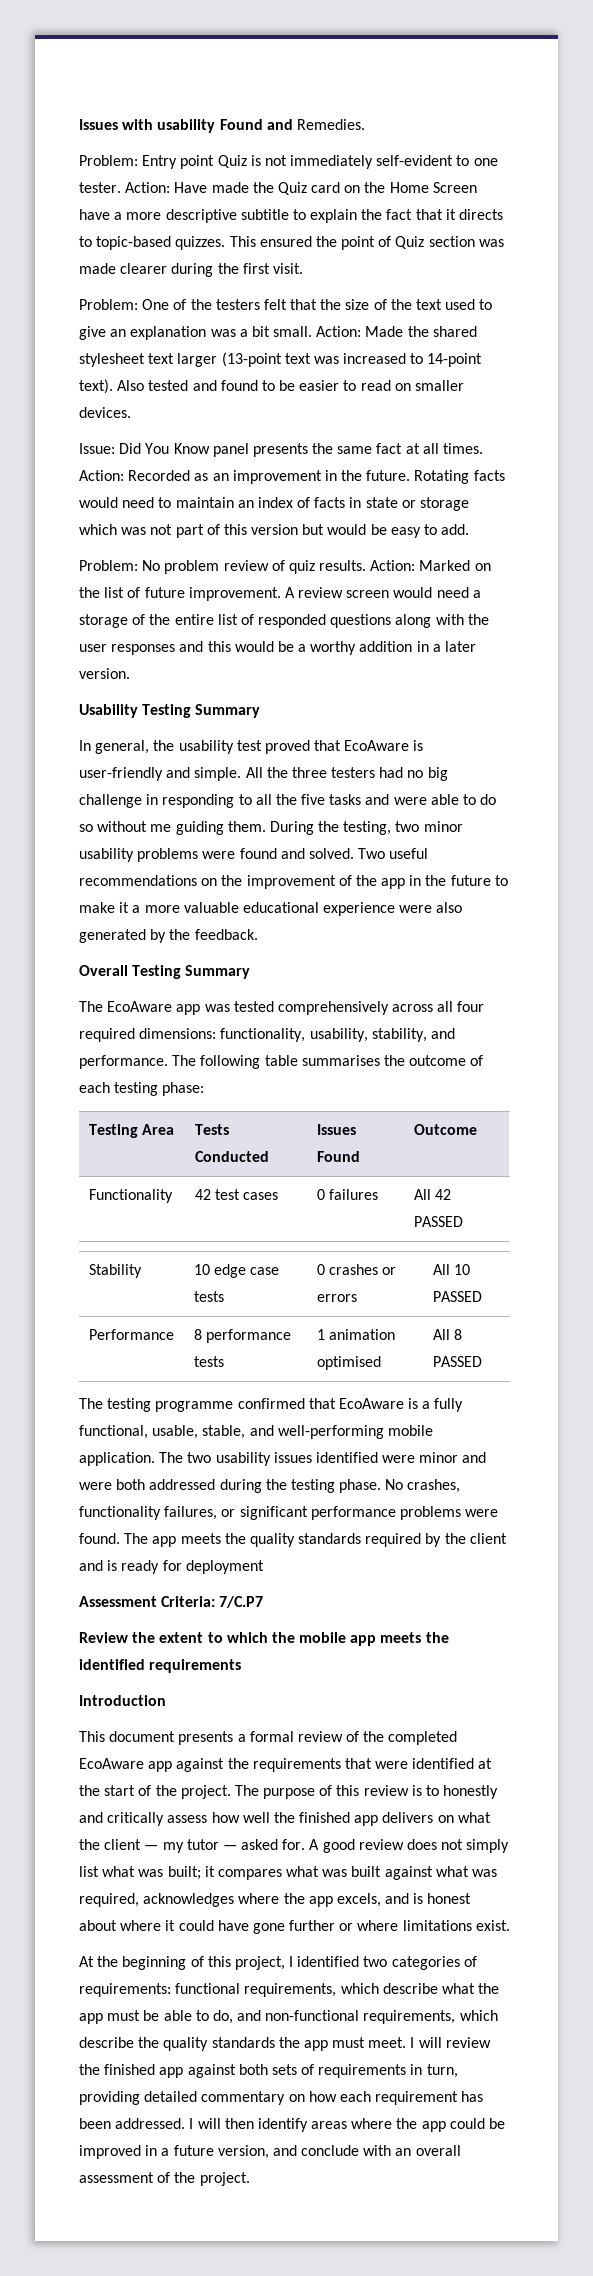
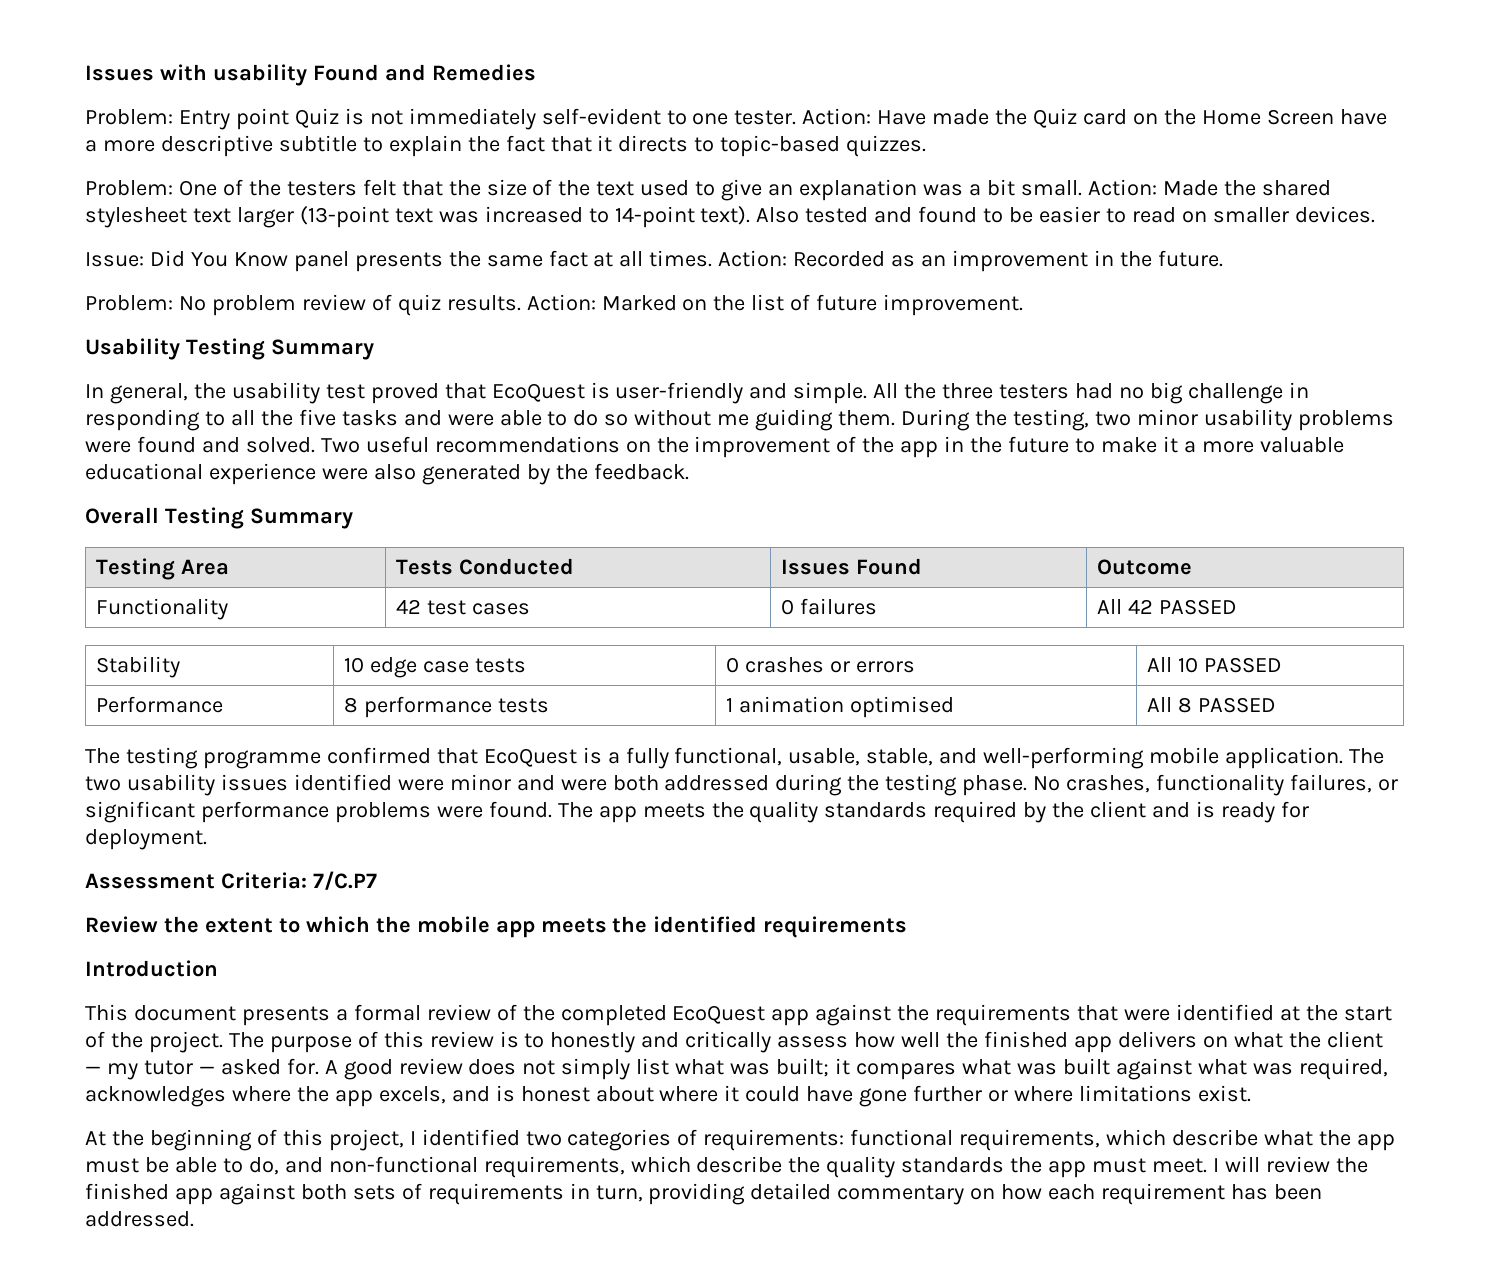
- Issues with usability Found and Remedies.
+ Issues with usability Found and Remedies
- This ensured the point of Quiz section was made clearer during the first visit.
- Rotating facts would need to maintain an index of facts in state or storage which was not part of this version but would be easy to add.
- A review screen would need a storage of the entire list of responded questions along with the user responses and this would be a worthy addition in a later version.
- In general, the usability test proved that EcoAware is user-friendly and simple.
+ In general, the usability test proved that EcoQuest is user-friendly and simple.
- The EcoAware app was tested comprehensively across all four required dimensions: functionality, usability, stability, and performance. The following table summarises the outcome of each testing phase:
- The testing programme confirmed that EcoAware is a fully functional, usable, stable, and well-performing mobile application.
+ The testing programme confirmed that EcoQuest is a fully functional, usable, stable, and well-performing mobile application.
- The app meets the quality standards required by the client and is ready for deployment
+ The app meets the quality standards required by the client and is ready for deployment.
- This document presents a formal review of the completed EcoAware app against the requirements that were identified at the start of the project.
+ This document presents a formal review of the completed EcoQuest app against the requirements that were identified at the start of the project.
- I will then identify areas where the app could be improved in a future version, and conclude with an overall assessment of the project.

